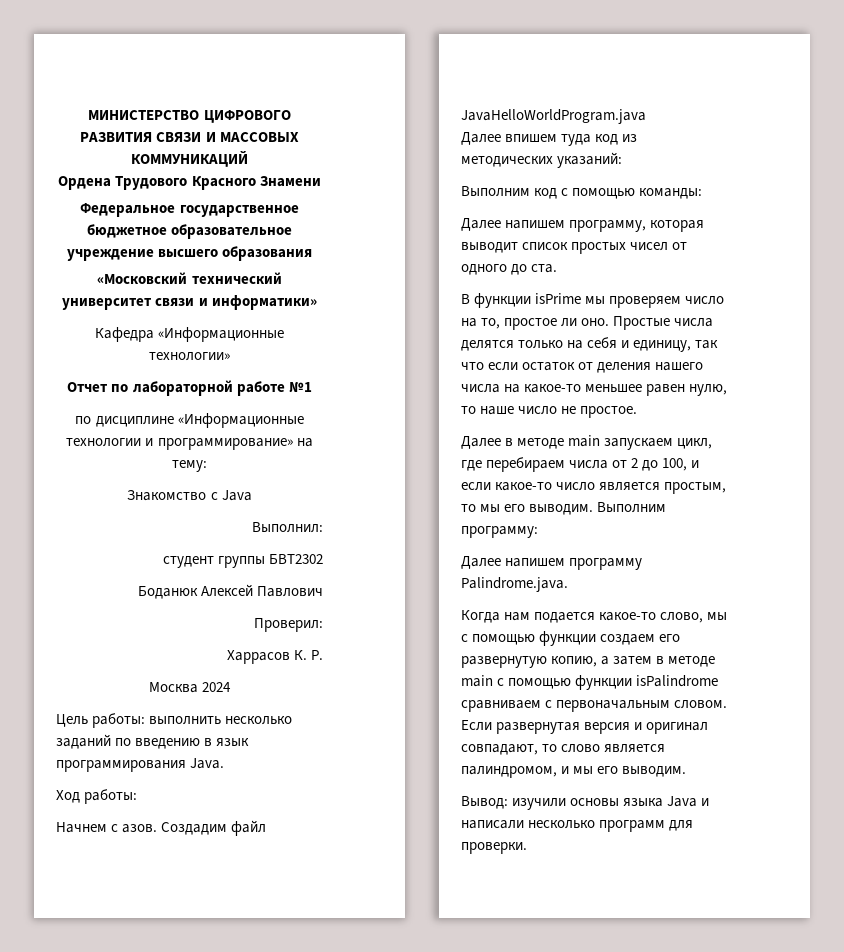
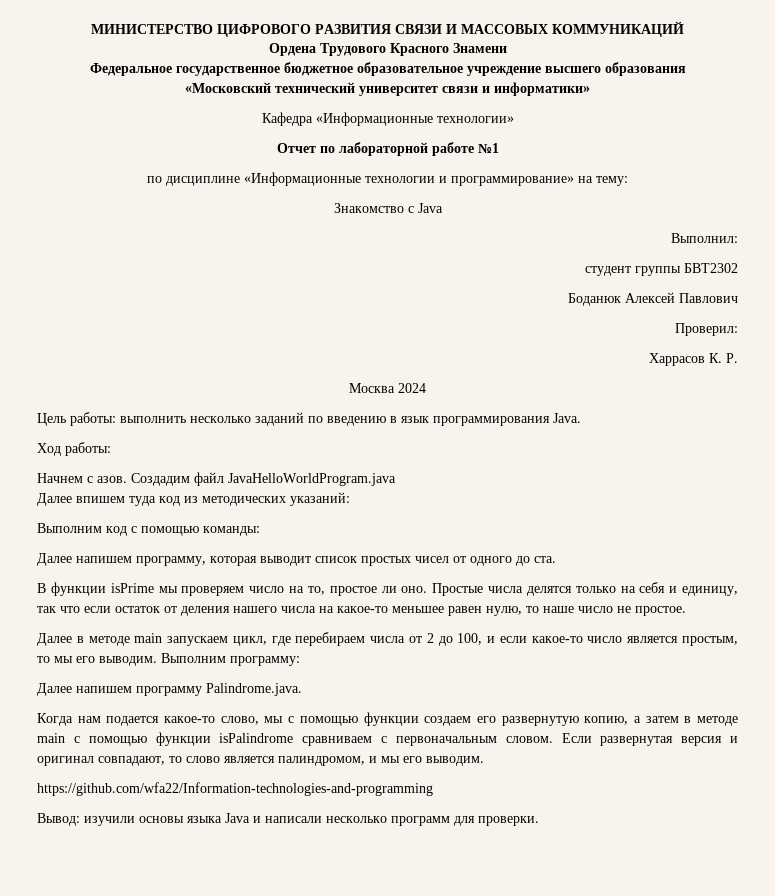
+ https://github.com/wfa22/Information-technologies-and-programming

